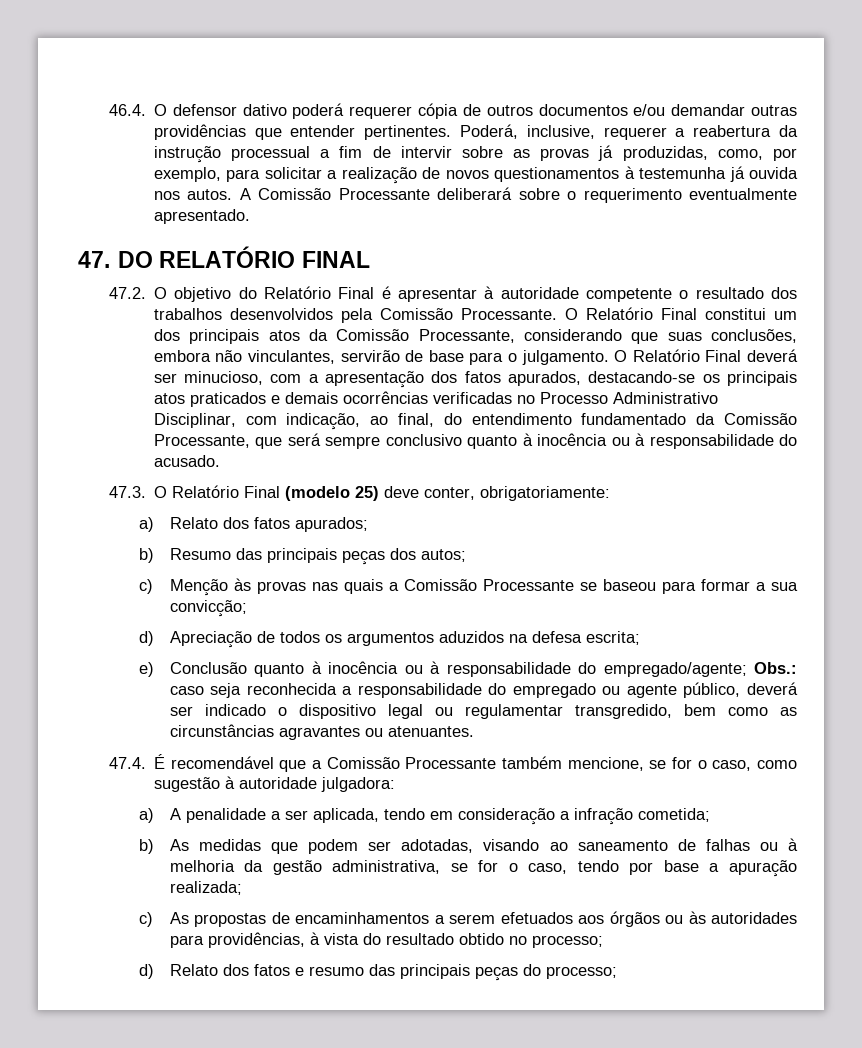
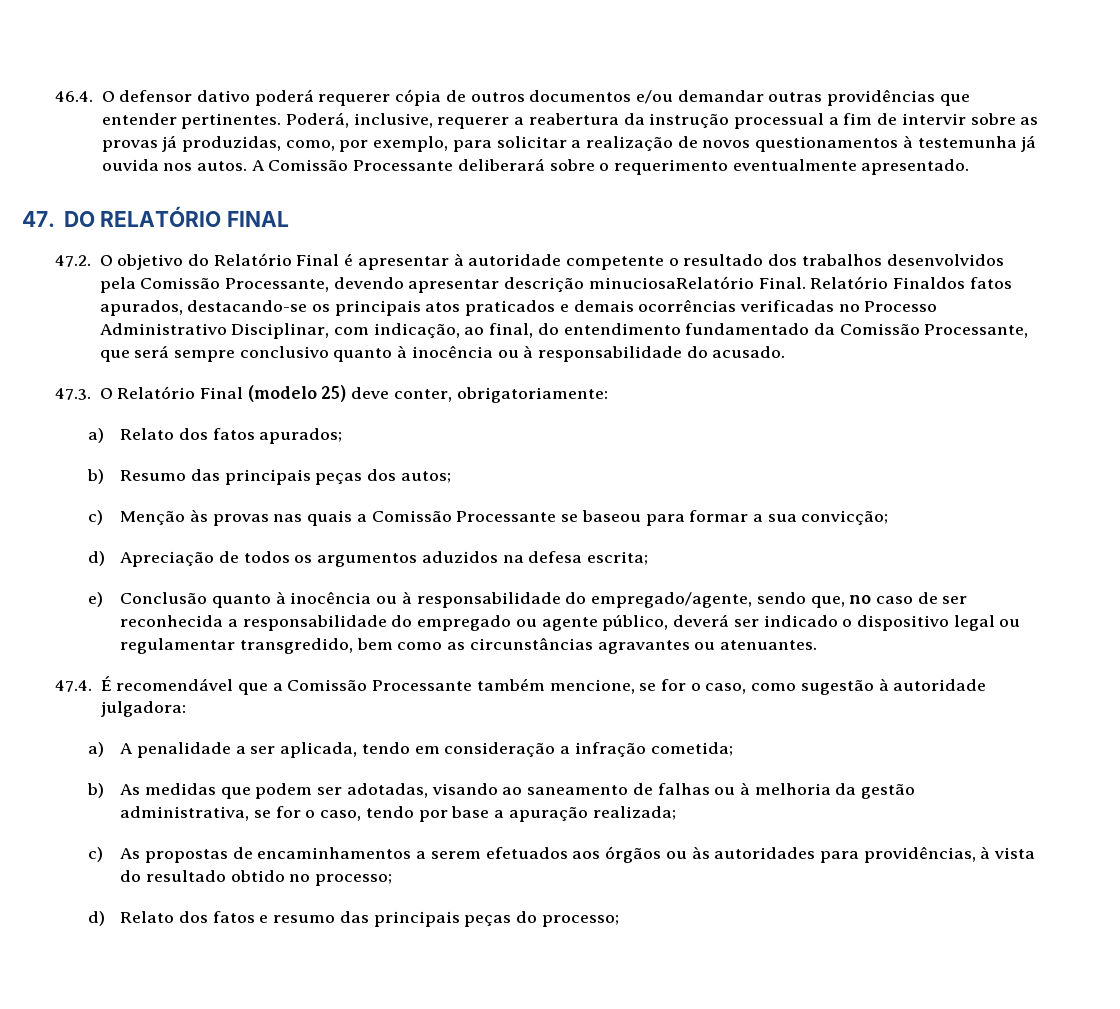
- 47.2. O objetivo do Relatório Final é apresentar à autoridade competente o resultado dos trabalhos desenvolvidos pela Comissão Processante. O Relatório Final constitui um dos principais atos da Comissão Processante, considerando que suas conclusões, embora não vinculantes, servirão de base para o julgamento. O Relatório Final deverá ser minucioso, com a apresentação dos fatos apurados, destacando-se os principais atos praticados e demais ocorrências verificadas no Processo Administrativo Disciplinar, com indicação, ao final, do entendimento fundamentado da Comissão Processante, que será sempre conclusivo quanto à inocência ou à responsabilidade do acusado.
+ 47.2. O objetivo do Relatório Final é apresentar à autoridade competente o resultado dos trabalhos desenvolvidos pela Comissão Processante, devendo apresentar descrição minuciosaRelatório Final. Relatório Finaldos fatos apurados, destacando-se os principais atos praticados e demais ocorrências verificadas no Processo Administrativo Disciplinar, com indicação, ao final, do entendimento fundamentado da Comissão Processante, que será sempre conclusivo quanto à inocência ou à responsabilidade do acusado.
- e) Conclusão quanto à inocência ou à responsabilidade do empregado/agente; Obs.: caso seja reconhecida a responsabilidade do empregado ou agente público, deverá ser indicado o dispositivo legal ou regulamentar transgredido, bem como as circunstâncias agravantes ou atenuantes.
+ e) Conclusão quanto à inocência ou à responsabilidade do empregado/agente, sendo que, no caso de ser reconhecida a responsabilidade do empregado ou agente público, deverá ser indicado o dispositivo legal ou regulamentar transgredido, bem como as circunstâncias agravantes ou atenuantes.

